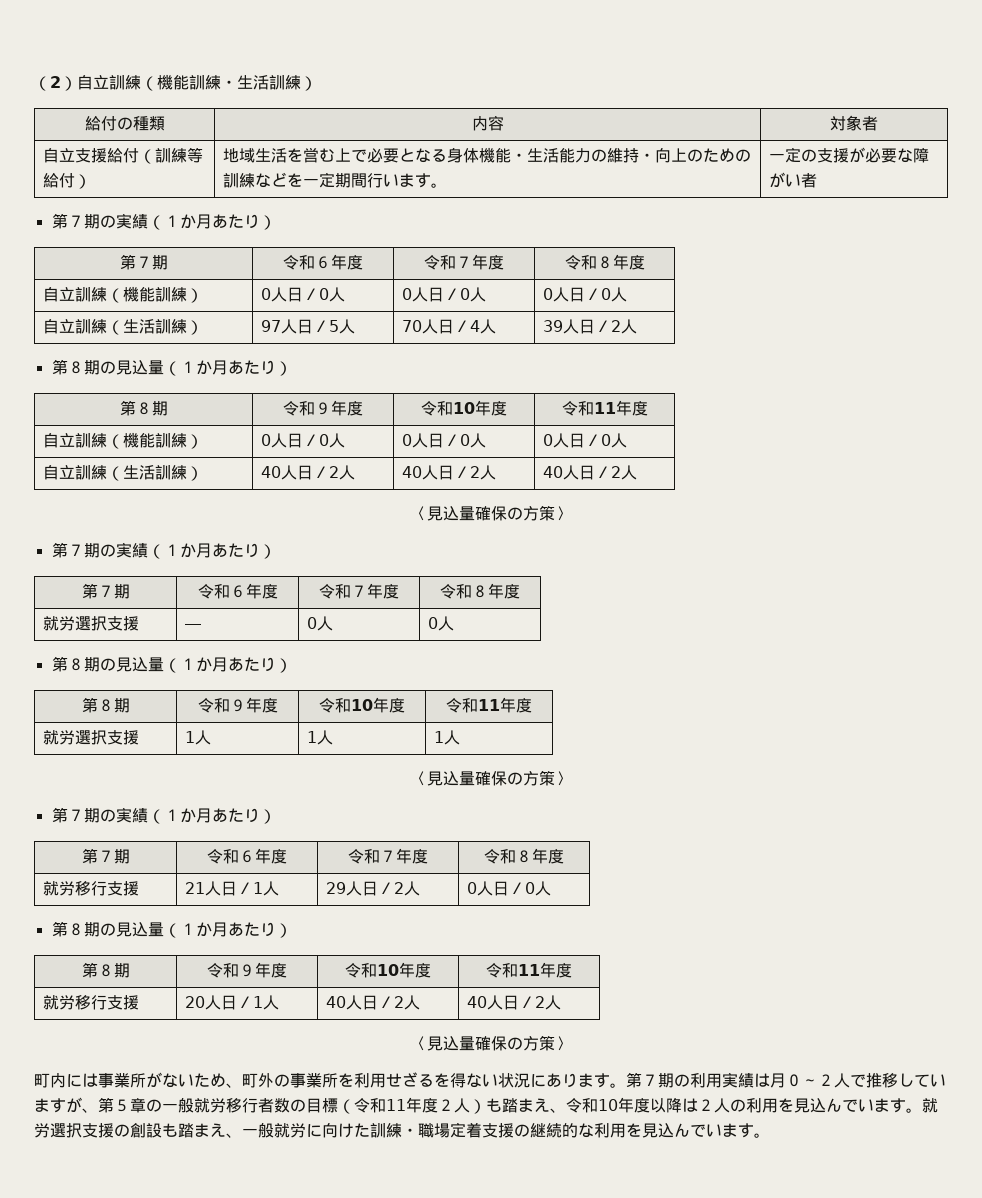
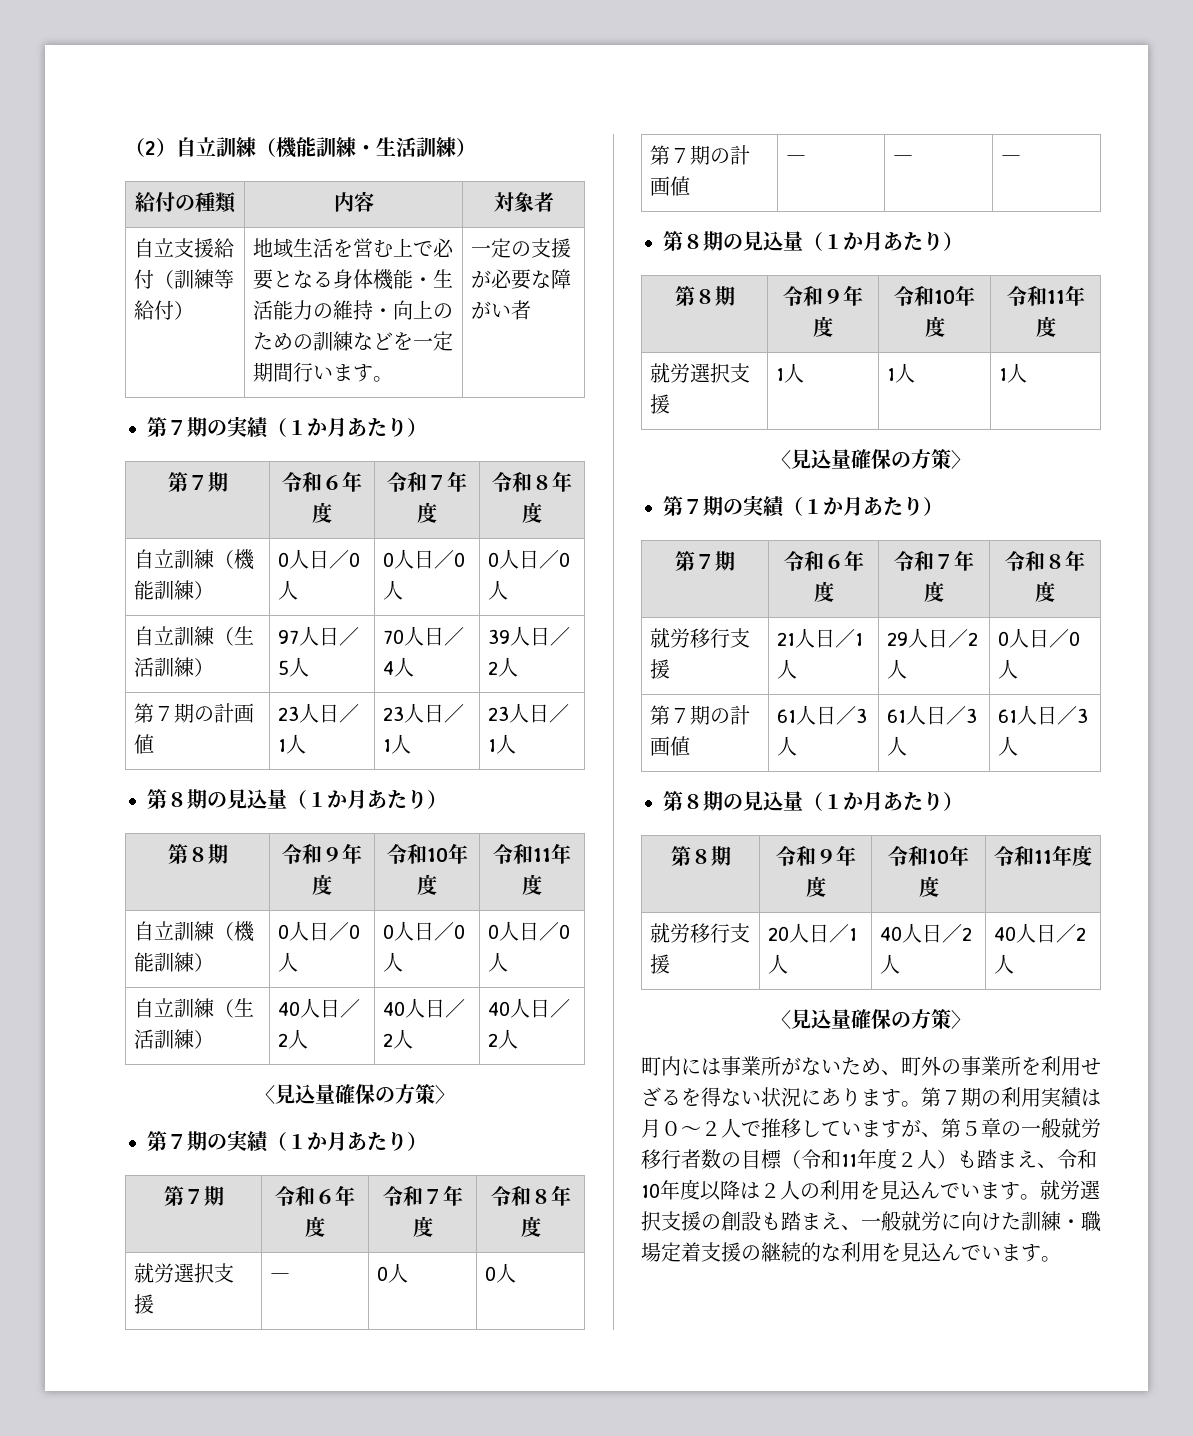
+ 第７期の計画値 | 23人日／1人 | 23人日／1人 | 23人日／1人
+ 第７期の計画値 | ― | ― | ―
+ 第７期の計画値 | 61人日／3人 | 61人日／3人 | 61人日／3人

